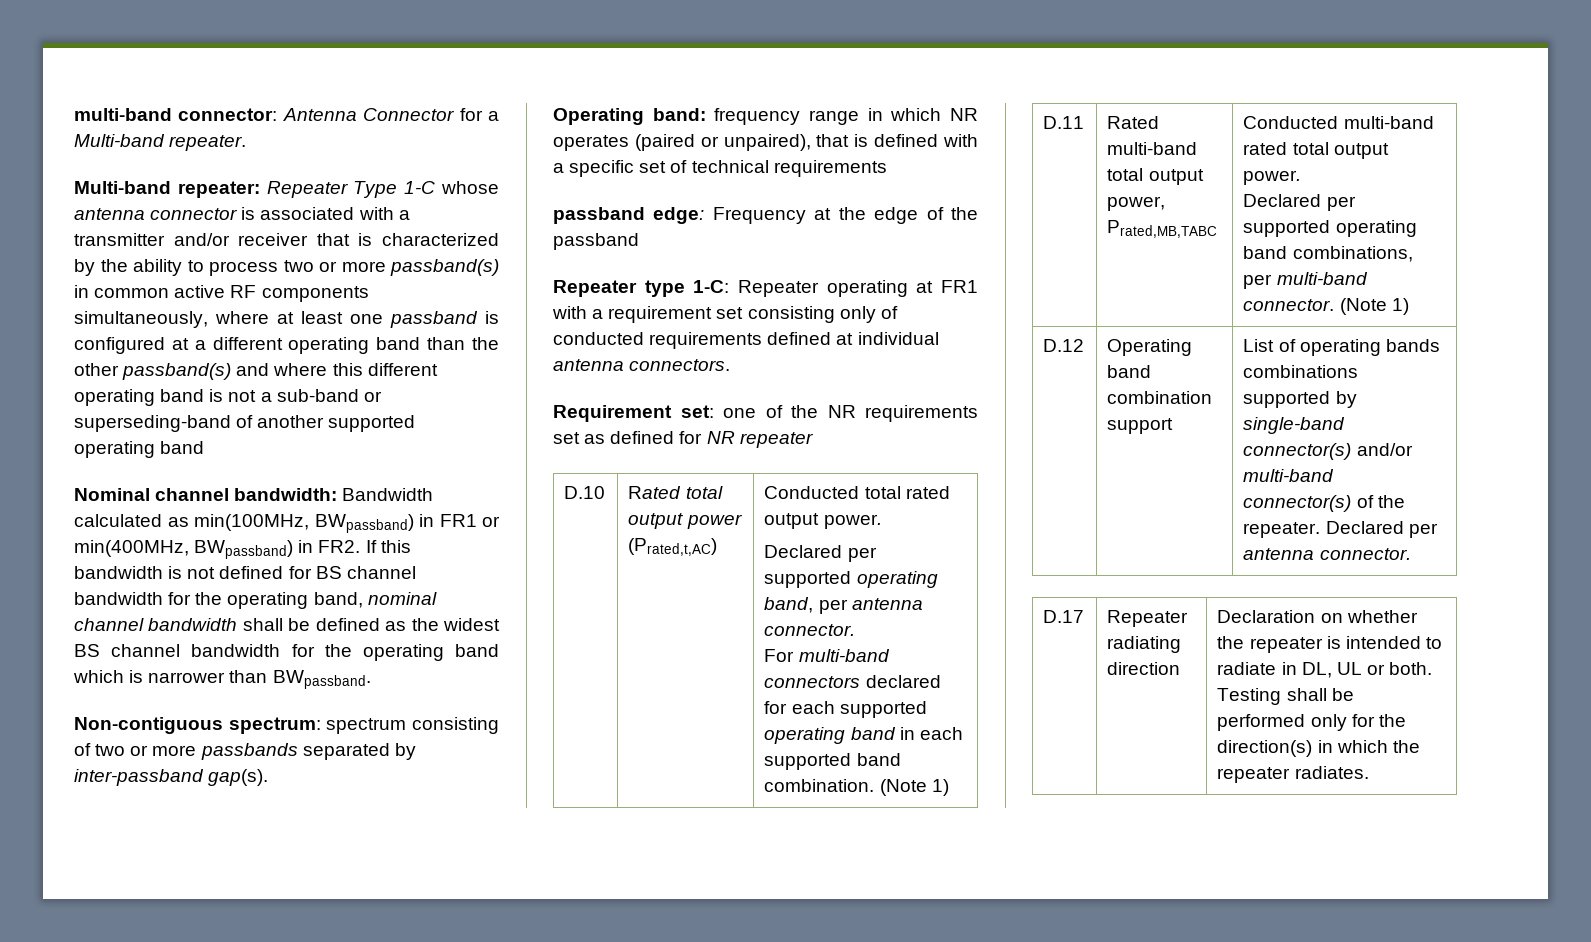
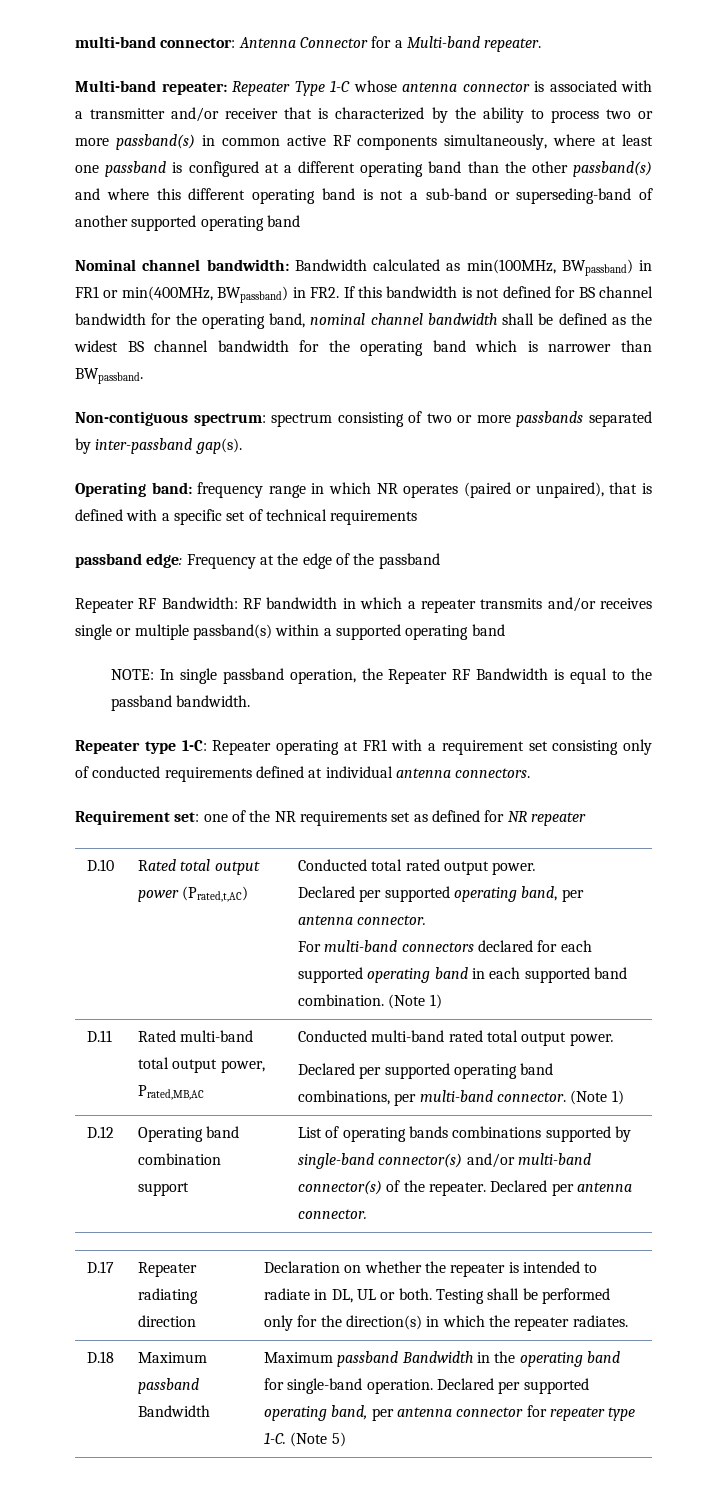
+ Repeater RF Bandwidth: RF bandwidth in which a repeater transmits and/or receives single or multiple passband(s) within a supported operating band
+ NOTE: In single passband operation, the Repeater RF Bandwidth is equal to the passband bandwidth.
- D.11 | Rated multi-band total output power, Prated,MB,TABC | Conducted multi-band rated total output power.
+ D.11 | Rated multi-band total output power, Prated,MB,AC | Conducted multi-band rated total output power.
+ D.18 | Maximum passband Bandwidth | Maximum passband Bandwidth in the operating band for single-band operation. Declared per supported operating band, per antenna connector for repeater type 1-C. (Note 5)

